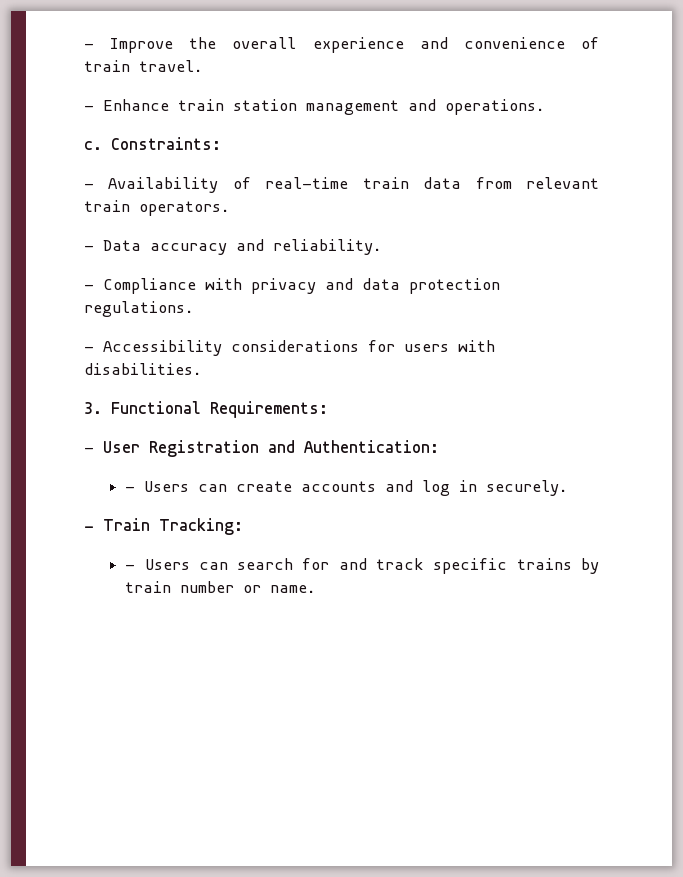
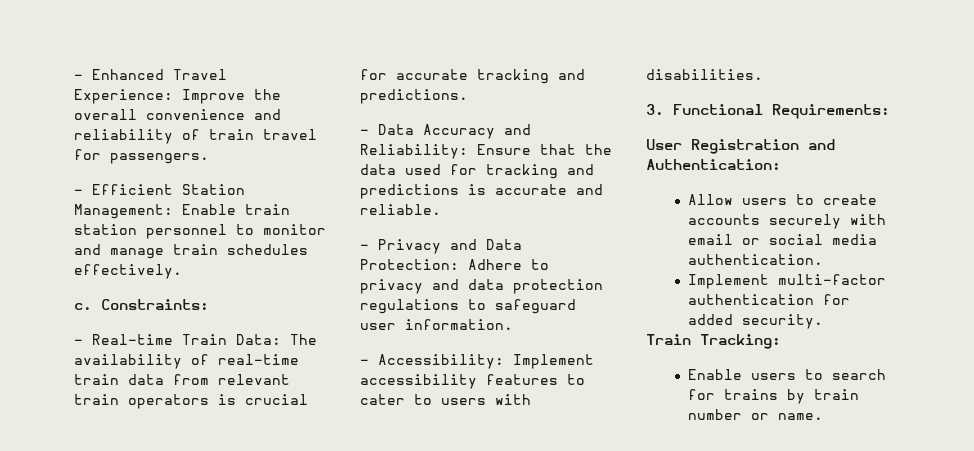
- - Improve the overall experience and convenience of train travel.
- - Enhance train station management and operations.
+ - Enhanced Travel Experience: Improve the overall convenience and reliability of train travel for passengers.
+ - Efficient Station Management: Enable train station personnel to monitor and manage train schedules effectively.
  c. Constraints:
- - Availability of real-time train data from relevant train operators.
- - Data accuracy and reliability.
- - Compliance with privacy and data protection regulations.
- - Accessibility considerations for users with disabilities.
+ - Real-time Train Data: The availability of real-time train data from relevant train operators is crucial for accurate tracking and predictions.
+ - Data Accuracy and Reliability: Ensure that the data used for tracking and predictions is accurate and reliable.
+ - Privacy and Data Protection: Adhere to privacy and data protection regulations to safeguard user information.
+ - Accessibility: Implement accessibility features to cater to users with disabilities.
- - User Registration and Authentication:
+ User Registration and Authentication:
- - Users can create accounts and log in securely.
- - Train Tracking:
- - Users can search for and track specific trains by train number or name.
+ Allow users to create accounts securely with email or social media authentication.
+ Implement multi-factor authentication for added security.
+ Train Tracking:
+ Enable users to search for trains by train number or name.

